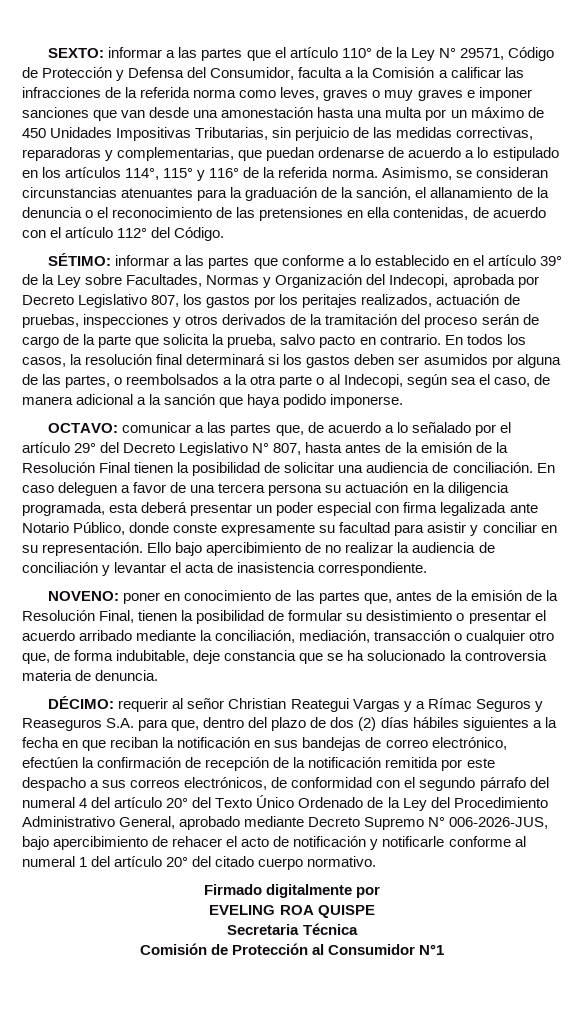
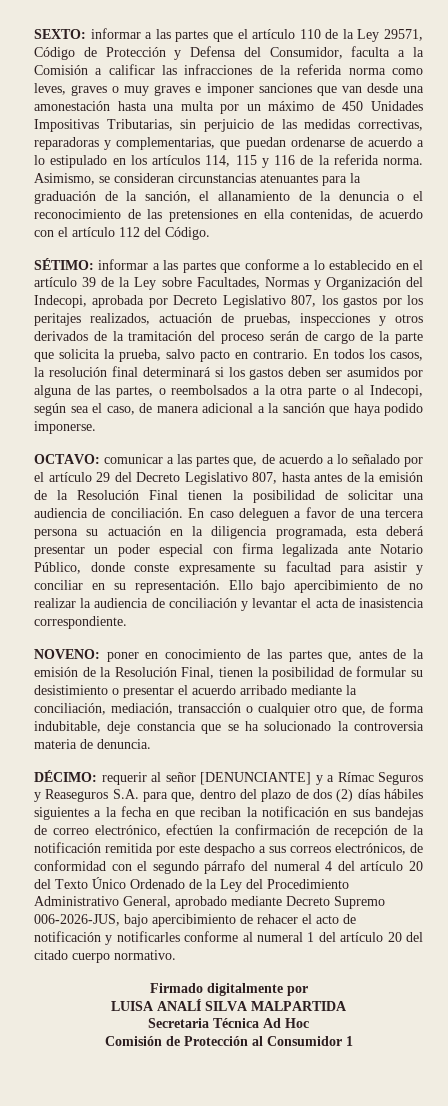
- informar a las partes que el artículo 110° de la Ley N° 29571, Código de Protección y Defensa del Consumidor, faculta a la Comisión a calificar las infracciones de la referida norma como leves, graves o muy graves e imponer sanciones que van desde una amonestación hasta una multa por un máximo de 450 Unidades Impositivas Tributarias, sin perjuicio de las medidas correctivas, reparadoras y complementarias, que puedan ordenarse de acuerdo a lo estipulado en los artículos 114°, 115° y 116° de la referida norma.
+ informar a las partes que el artículo 110 de la Ley 29571, Código de Protección y Defensa del Consumidor, faculta a la Comisión a calificar las infracciones de la referida norma como leves, graves o muy graves e imponer sanciones que van desde una amonestación hasta una multa por un máximo de 450 Unidades Impositivas Tributarias, sin perjuicio de las medidas correctivas, reparadoras y complementarias, que puedan ordenarse de acuerdo a lo estipulado en los artículos 114, 115 y 116 de la referida norma.
- Asimismo, se consideran circunstancias atenuantes para la graduación de la sanción, el allanamiento de la denuncia o el reconocimiento de las pretensiones en ella contenidas, de acuerdo con el artículo 112° del Código.
+ Asimismo, se consideran circunstancias atenuantes para la graduación de la sanción, el allanamiento de la denuncia o el reconocimiento de las pretensiones en ella contenidas, de acuerdo con el artículo 112 del Código.
- SÉTIMO: informar a las partes que conforme a lo establecido en el artículo 39° de la Ley sobre Facultades, Normas y Organización del Indecopi, aprobada por Decreto Legislativo 807, los gastos por los peritajes realizados, actuación de pruebas, inspecciones y otros derivados de la tramitación del proceso serán de cargo de la parte que solicita la prueba, salvo pacto en contrario.
+ SÉTIMO: informar a las partes que conforme a lo establecido en el artículo 39 de la Ley sobre Facultades, Normas y Organización del Indecopi, aprobada por Decreto Legislativo 807, los gastos por los peritajes realizados, actuación de pruebas, inspecciones y otros derivados de la tramitación del proceso serán de cargo de la parte que solicita la prueba, salvo pacto en contrario.
- OCTAVO: comunicar a las partes que, de acuerdo a lo señalado por el artículo 29° del Decreto Legislativo N° 807, hasta antes de la emisión de la Resolución Final tienen la posibilidad de solicitar una audiencia de conciliación.
+ OCTAVO: comunicar a las partes que, de acuerdo a lo señalado por el artículo 29 del Decreto Legislativo 807, hasta antes de la emisión de la Resolución Final tienen la posibilidad de solicitar una audiencia de conciliación.
- requerir al señor Christian Reategui Vargas y a Rímac Seguros y Reaseguros S.A. para que, dentro del plazo de dos (2) días hábiles siguientes a la fecha en que reciban la notificación en sus bandejas de correo electrónico, efectúen la confirmación de recepción de la notificación remitida por este despacho a sus correos electrónicos, de conformidad con el segundo párrafo del numeral 4 del artículo 20° del Texto Único Ordenado de la Ley del Procedimiento Administrativo General, aprobado mediante Decreto Supremo N° 006-2026-JUS, bajo apercibimiento de rehacer el acto de notificación y notificarle conforme al numeral 1 del artículo 20° del citado cuerpo normativo.
+ requerir al señor [DENUNCIANTE] y a Rímac Seguros y Reaseguros S.A. para que, dentro del plazo de dos (2) días hábiles siguientes a la fecha en que reciban la notificación en sus bandejas de correo electrónico, efectúen la confirmación de recepción de la notificación remitida por este despacho a sus correos electrónicos, de conformidad con el segundo párrafo del numeral 4 del artículo 20 del Texto Único Ordenado de la Ley del Procedimiento Administrativo General, aprobado mediante Decreto Supremo 006-2026-JUS, bajo apercibimiento de rehacer el acto de notificación y notificarles conforme al numeral 1 del artículo 20 del citado cuerpo normativo.
- EVELING ROA QUISPE
+ LUISA ANALÍ SILVA MALPARTIDA
- Secretaria Técnica
+ Secretaria Técnica Ad Hoc
- Comisión de Protección al Consumidor N°1
+ Comisión de Protección al Consumidor 1

